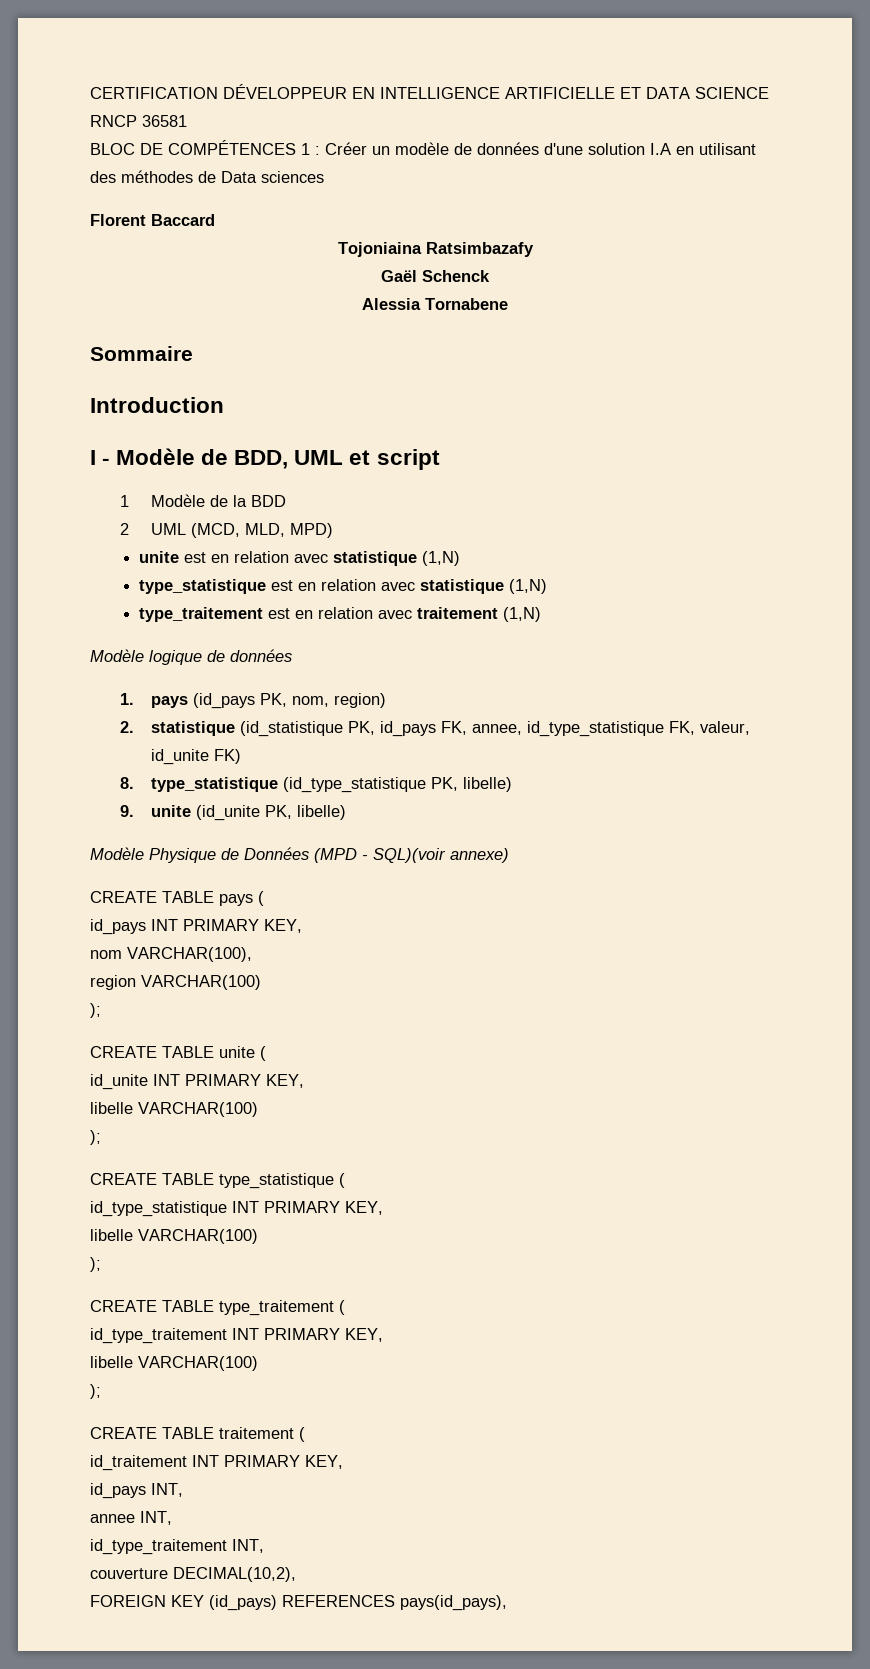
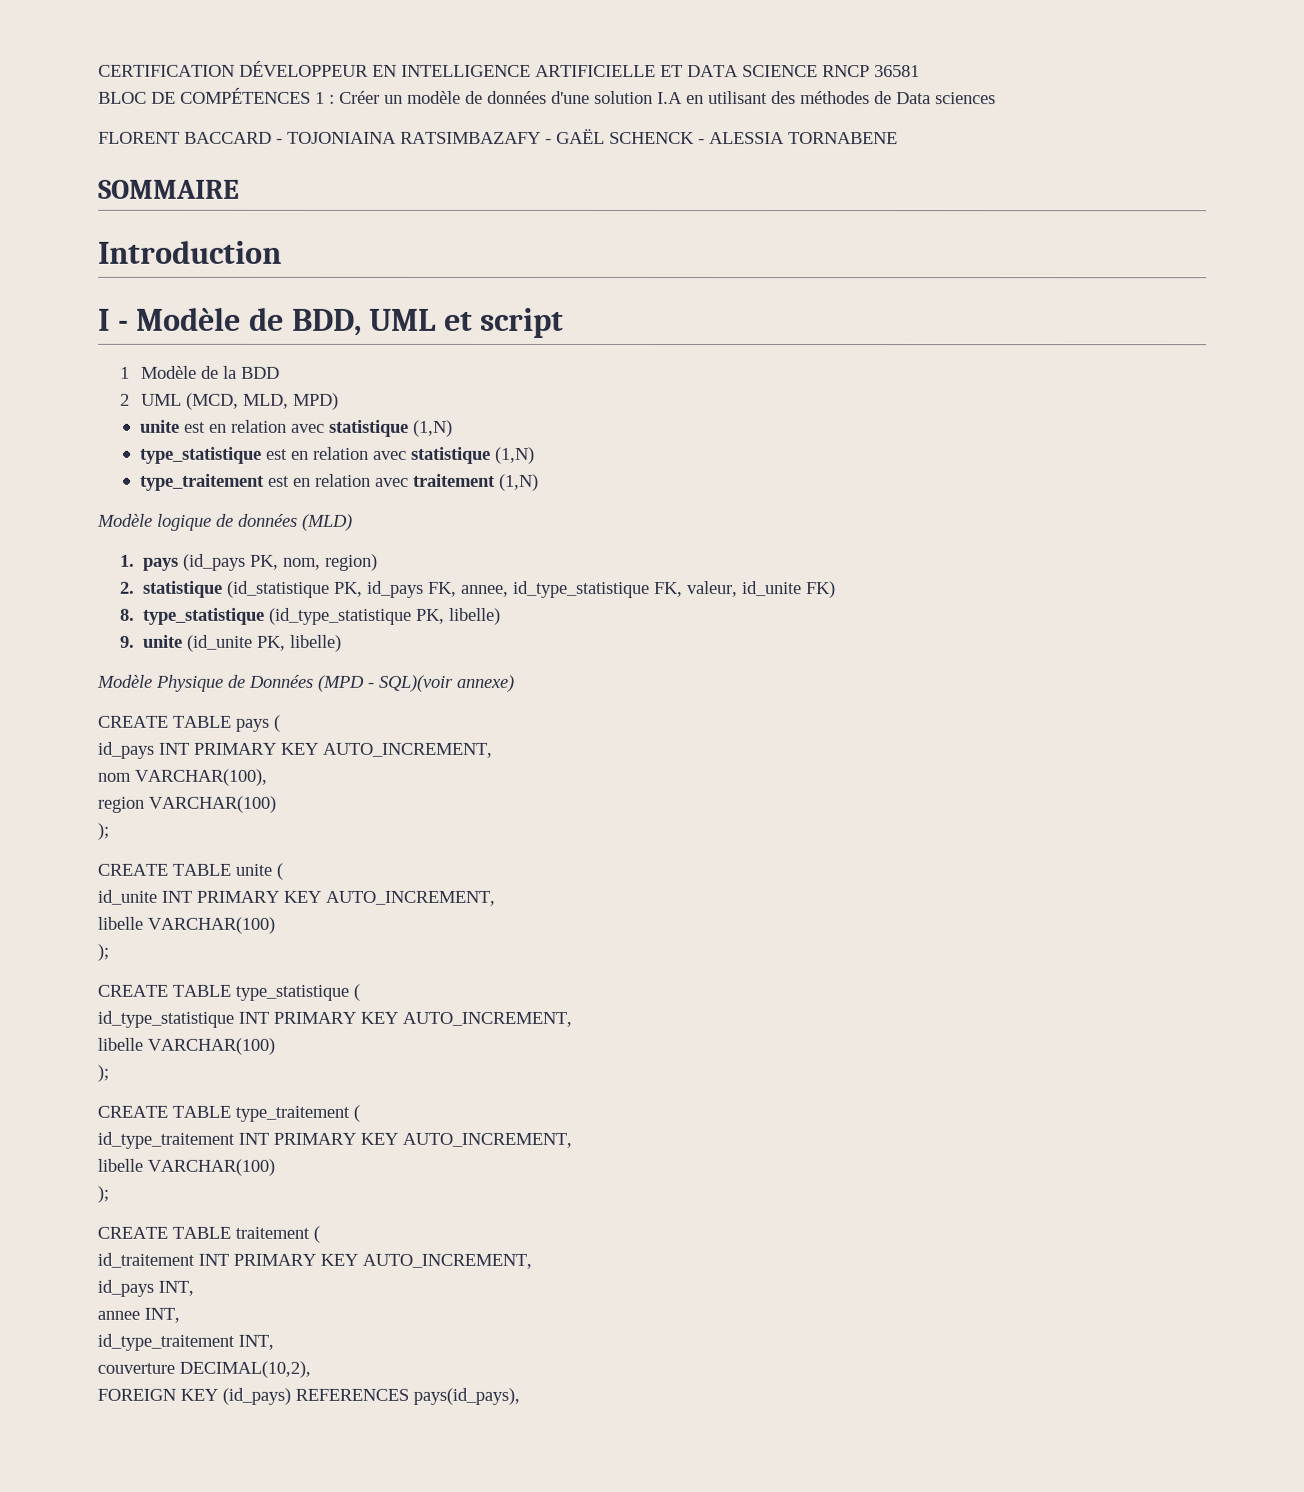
- Florent Baccard
- Tojoniaina Ratsimbazafy
- Gaël Schenck
- Alessia Tornabene
- Sommaire
+ FLORENT BACCARD - TOJONIAINA RATSIMBAZAFY - GAËL SCHENCK - ALESSIA TORNABENE
+ SOMMAIRE
- Modèle logique de données
+ Modèle logique de données (MLD)
- id_pays INT PRIMARY KEY,
+ id_pays INT PRIMARY KEY AUTO_INCREMENT,
- id_unite INT PRIMARY KEY,
+ id_unite INT PRIMARY KEY AUTO_INCREMENT,
- id_type_statistique INT PRIMARY KEY,
+ id_type_statistique INT PRIMARY KEY AUTO_INCREMENT,
- id_type_traitement INT PRIMARY KEY,
+ id_type_traitement INT PRIMARY KEY AUTO_INCREMENT,
- id_traitement INT PRIMARY KEY,
+ id_traitement INT PRIMARY KEY AUTO_INCREMENT,

